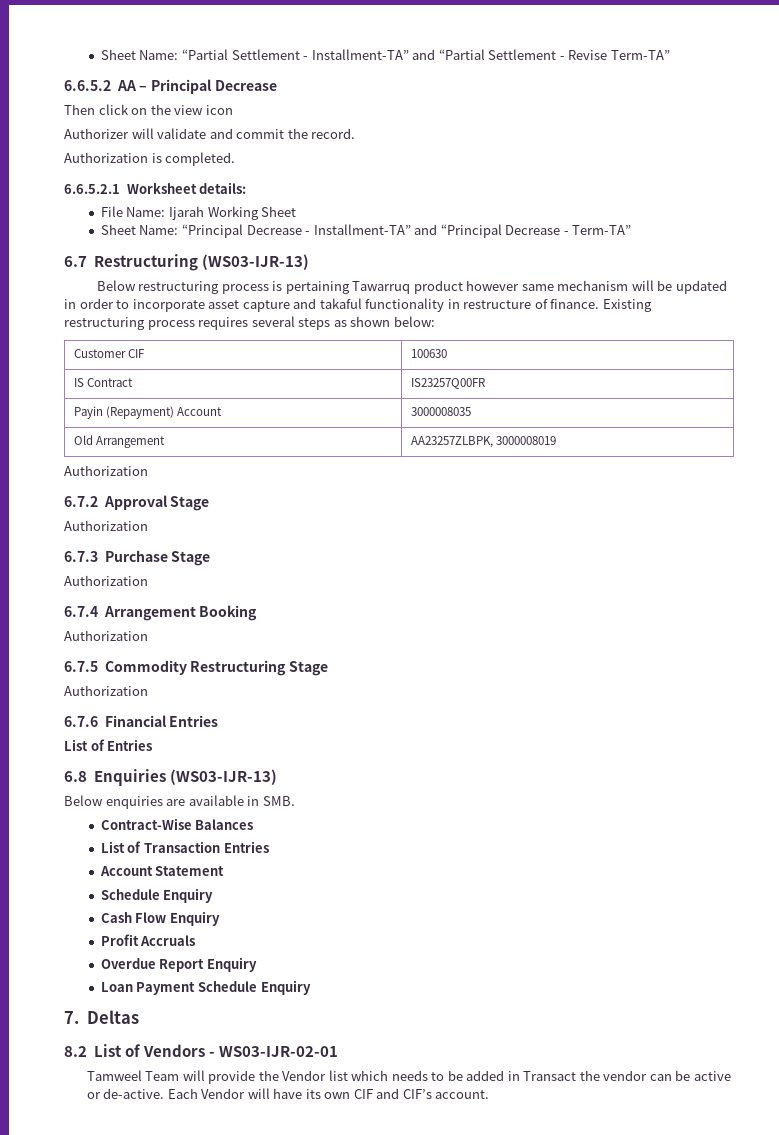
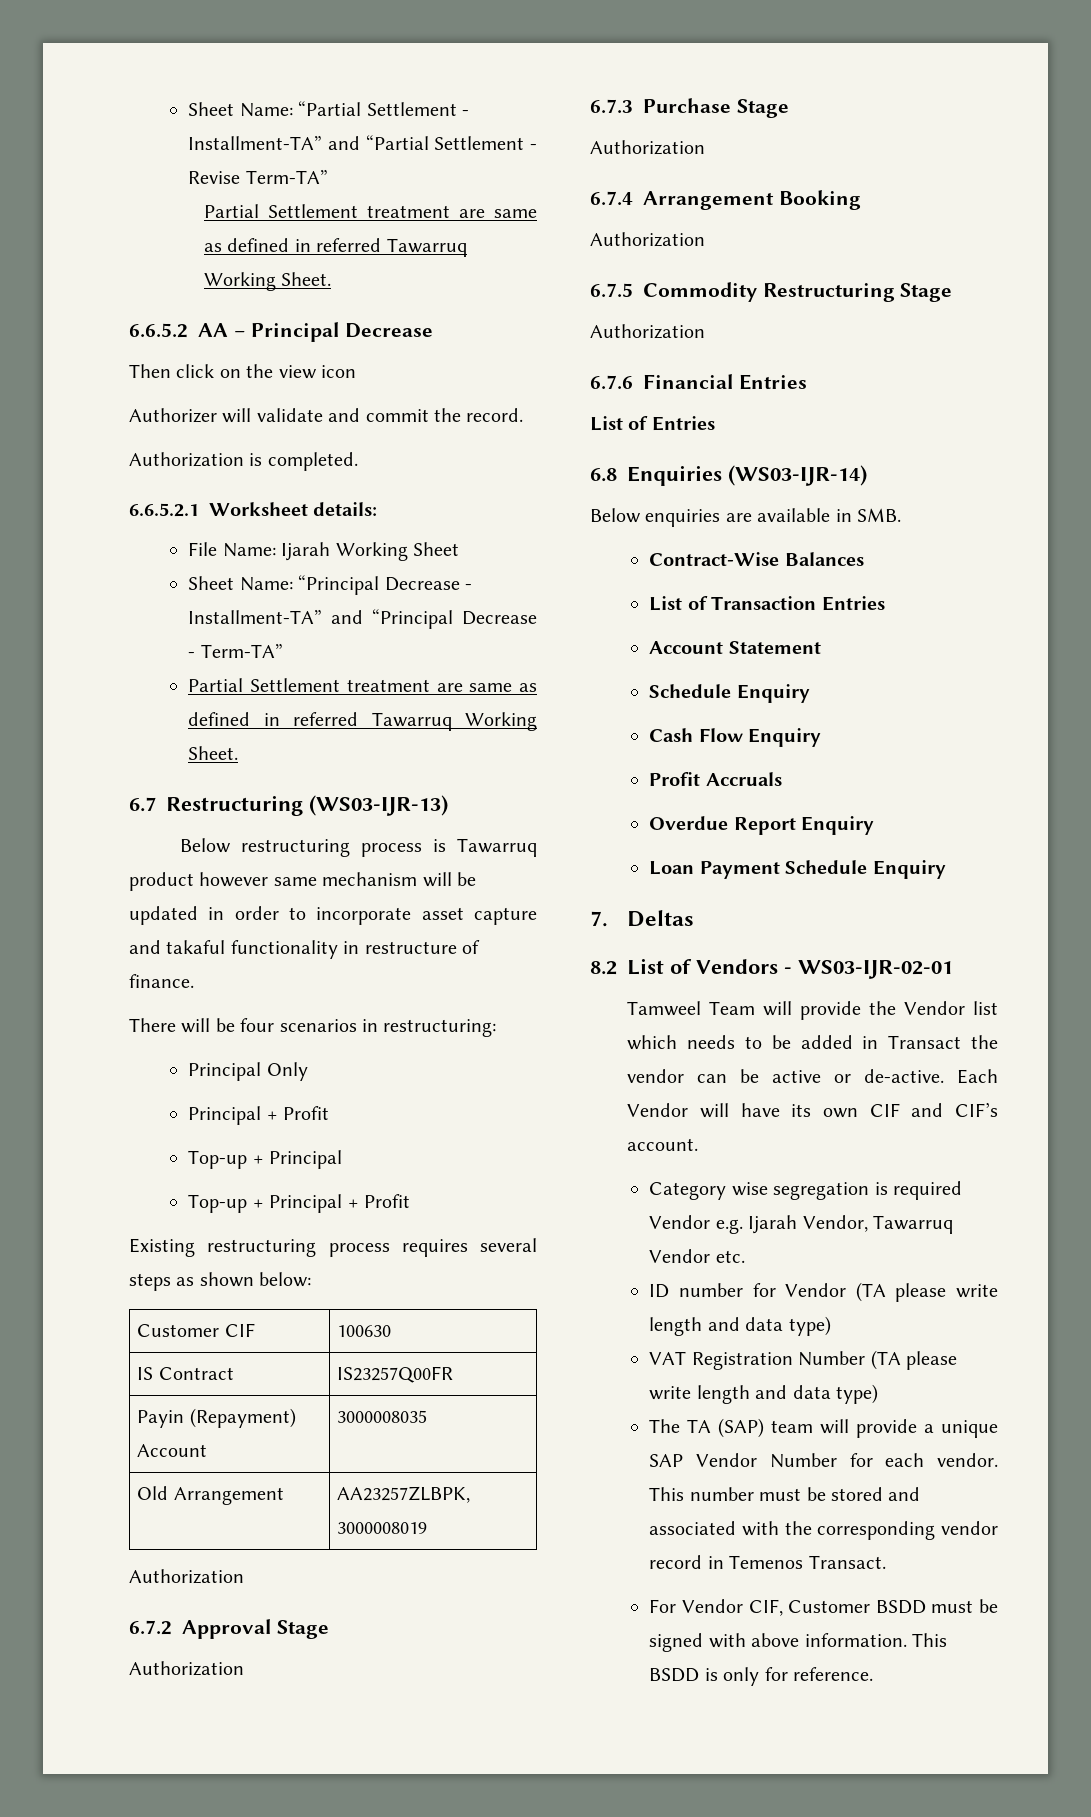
  Sheet Name: “Partial Settlement - Installment-TA” and “Partial Settlement - Revise Term-TA”
+ Partial Settlement treatment are same as defined in referred Tawarruq Working Sheet.
  Sheet Name: “Principal Decrease - Installment-TA” and “Principal Decrease - Term-TA”
+ Partial Settlement treatment are same as defined in referred Tawarruq Working Sheet.
- Below restructuring process is pertaining Tawarruq product however same mechanism will be updated in order to incorporate asset capture and takaful functionality in restructure of finance. Existing restructuring process requires several steps as shown below:
+ Below restructuring process is Tawarruq product however same mechanism will be updated in order to incorporate asset capture and takaful functionality in restructure of finance.
+ There will be four scenarios in restructuring:
+ Principal Only
+ Principal + Profit
+ Top-up + Principal
+ Top-up + Principal + Profit
+ Existing restructuring process requires several steps as shown below:
- 6.8 Enquiries (WS03-IJR-13)
+ 6.8 Enquiries (WS03-IJR-14)
+ Category wise segregation is required Vendor e.g. Ijarah Vendor, Tawarruq Vendor etc.
+ ID number for Vendor (TA please write length and data type)
+ VAT Registration Number (TA please write length and data type)
+ The TA (SAP) team will provide a unique SAP Vendor Number for each vendor. This number must be stored and associated with the corresponding vendor record in Temenos Transact.
+ For Vendor CIF, Customer BSDD must be signed with above information. This BSDD is only for reference.

